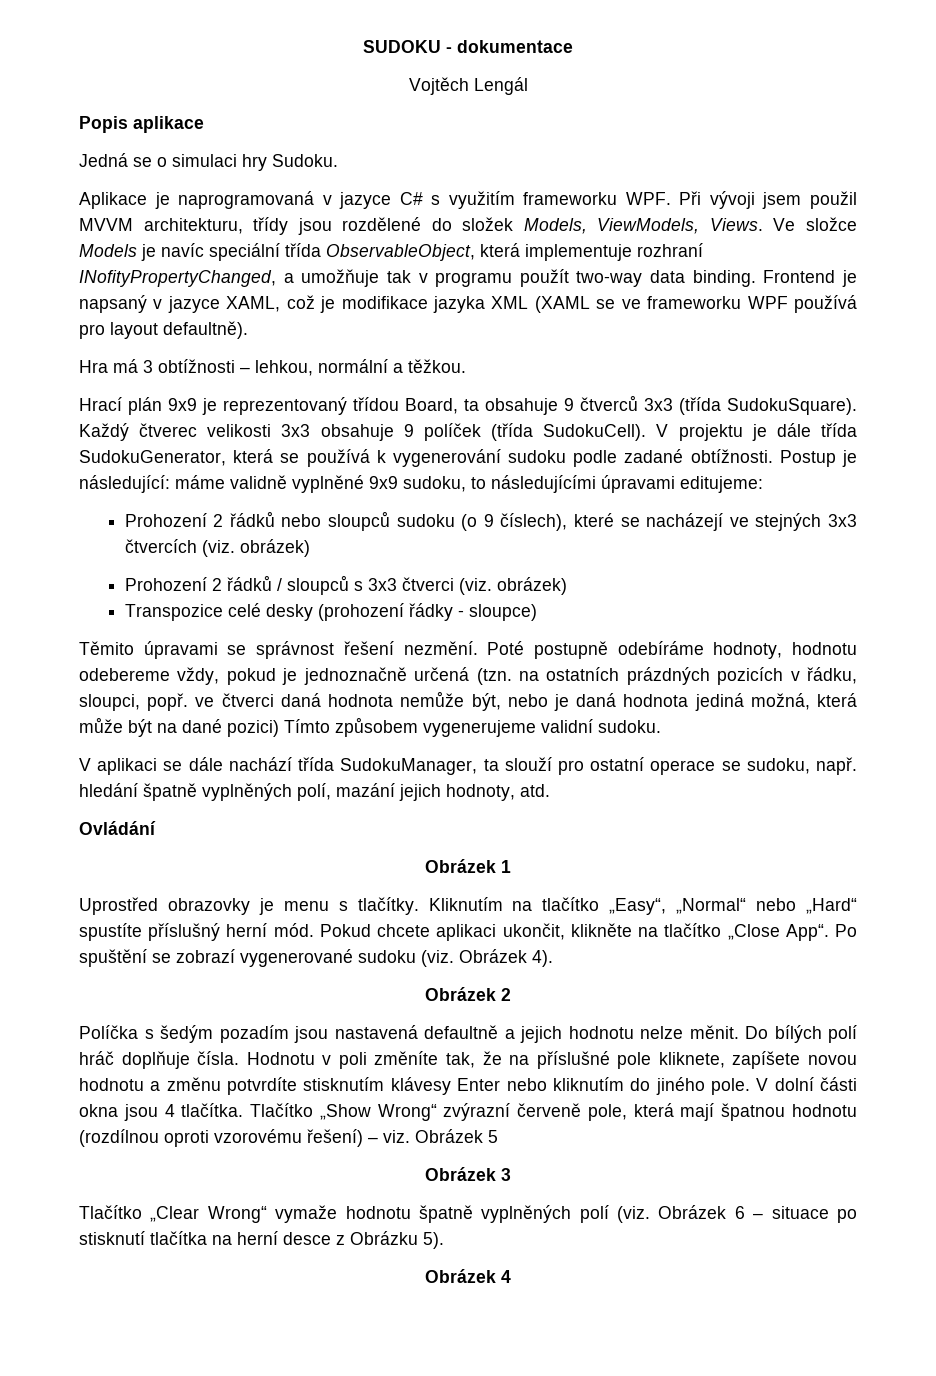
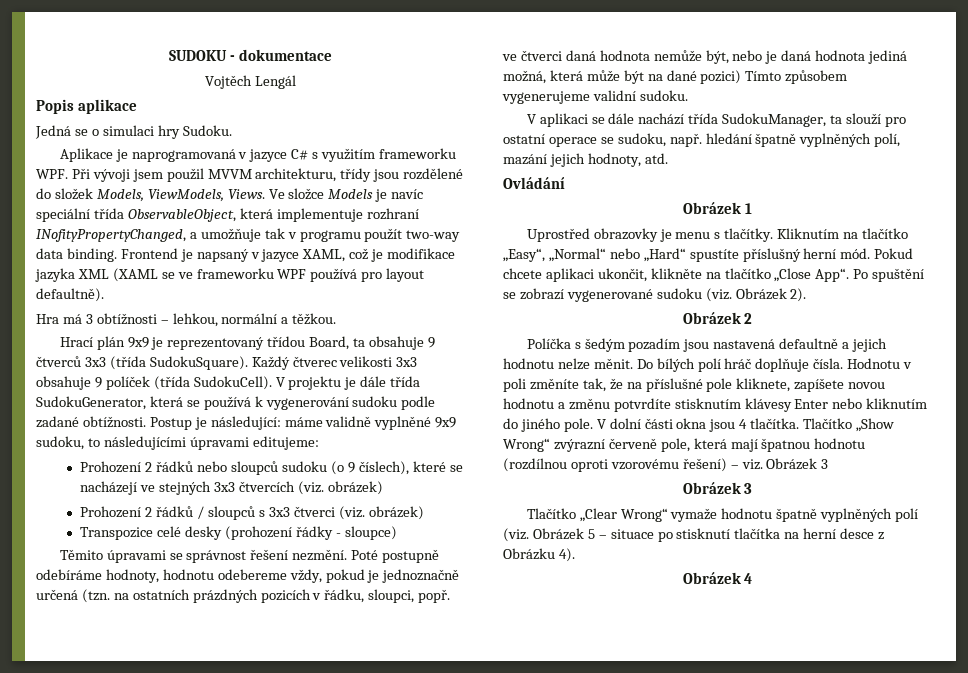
- Po spuštění se zobrazí vygenerované sudoku (viz. Obrázek 4).
+ Po spuštění se zobrazí vygenerované sudoku (viz. Obrázek 2).
- Tlačítko „Show Wrong“ zvýrazní červeně pole, která mají špatnou hodnotu (rozdílnou oproti vzorovému řešení) – viz. Obrázek 5
+ Tlačítko „Show Wrong“ zvýrazní červeně pole, která mají špatnou hodnotu (rozdílnou oproti vzorovému řešení) – viz. Obrázek 3
- Tlačítko „Clear Wrong“ vymaže hodnotu špatně vyplněných polí (viz. Obrázek 6 – situace po stisknutí tlačítka na herní desce z Obrázku 5).
+ Tlačítko „Clear Wrong“ vymaže hodnotu špatně vyplněných polí (viz. Obrázek 5 – situace po stisknutí tlačítka na herní desce z Obrázku 4).

